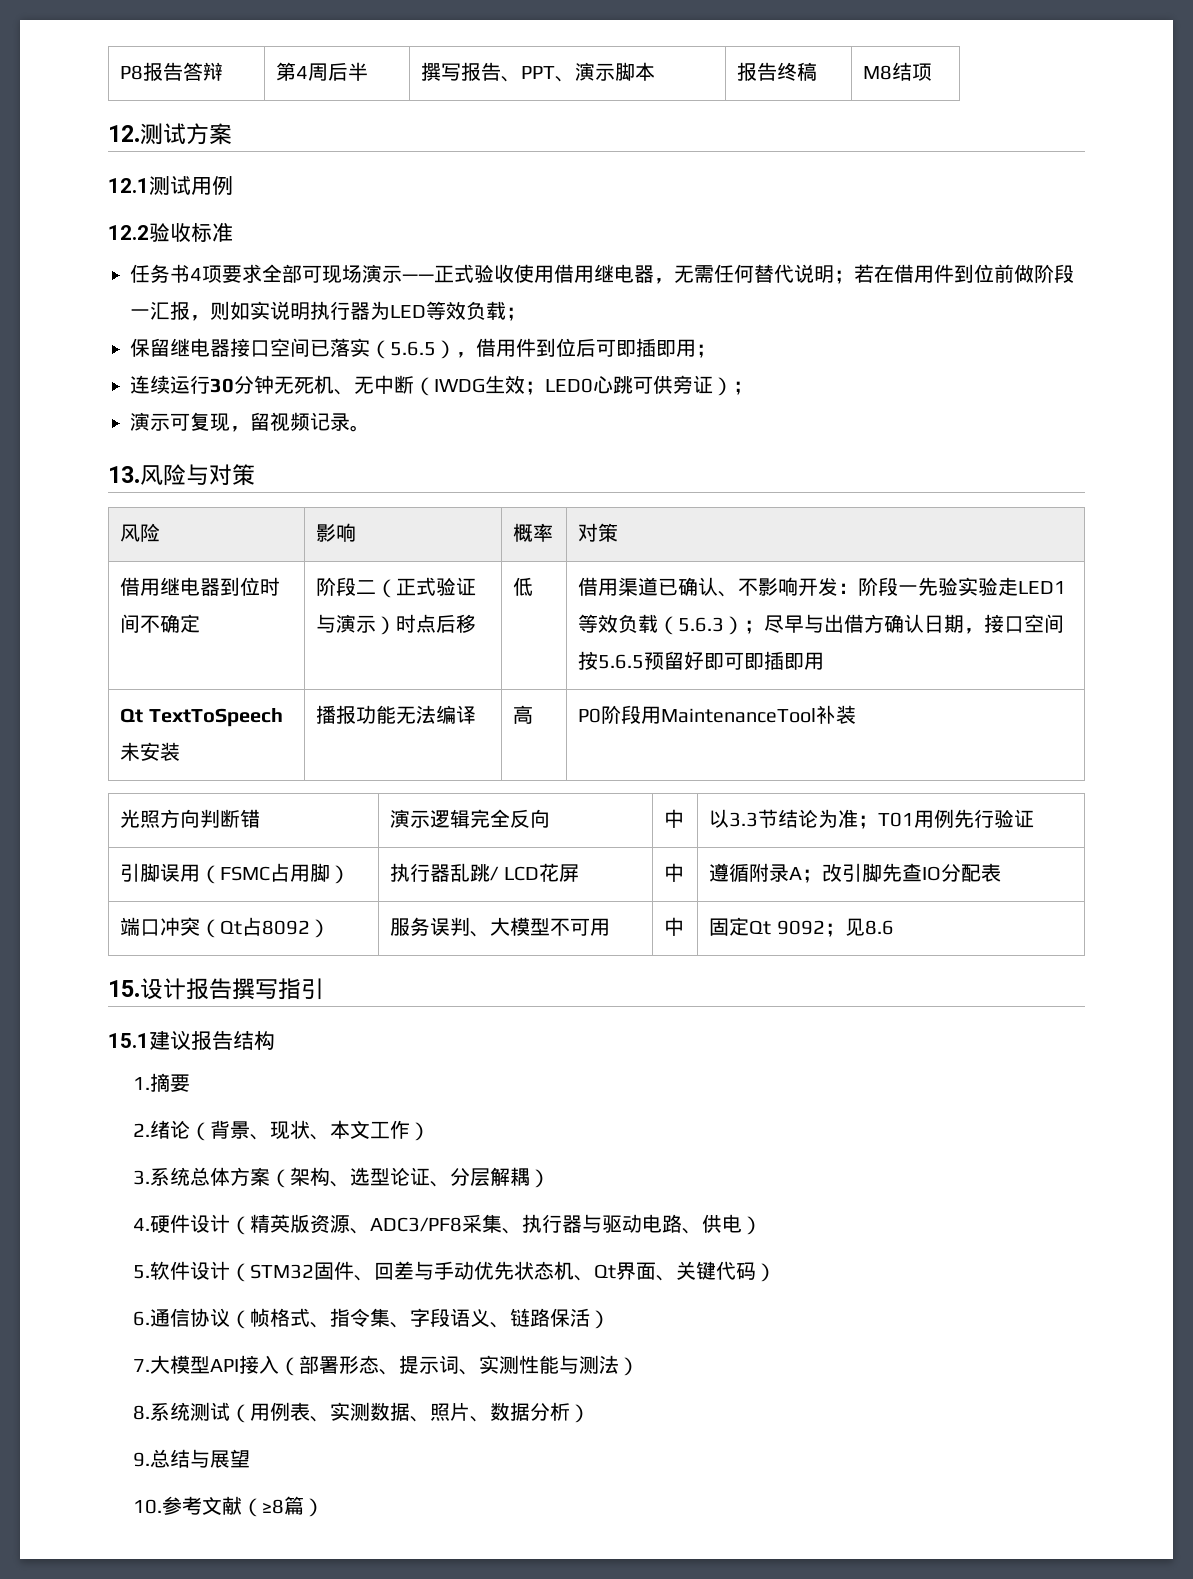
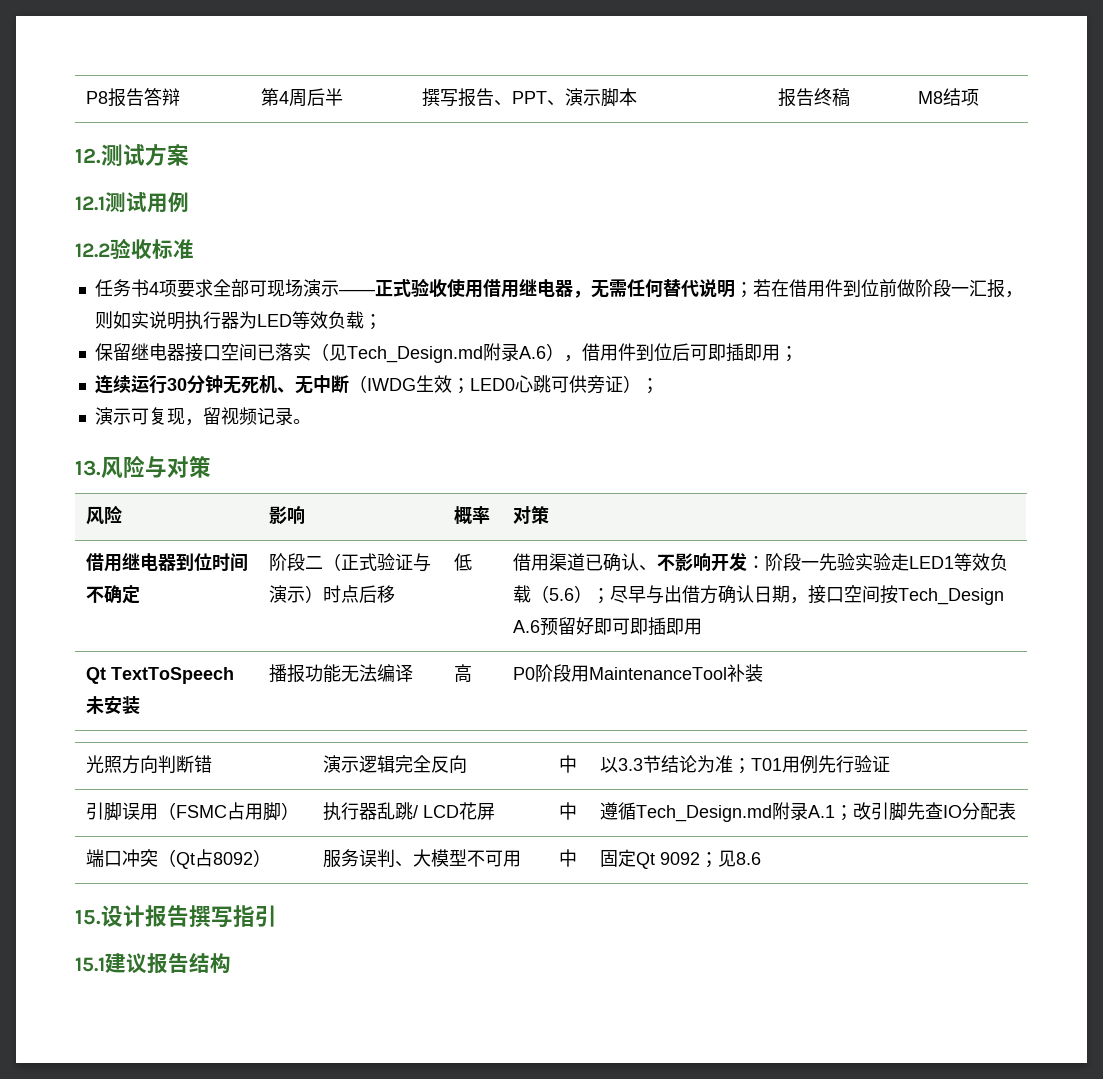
- 保留继电器接口空间已落实（5.6.5），借用件到位后可即插即用；
+ 保留继电器接口空间已落实（见Tech_Design.md附录A.6），借用件到位后可即插即用；
- 借用渠道已确认、不影响开发：阶段一先验实验走LED1等效负载（5.6.3）；尽早与出借方确认日期，接口空间按5.6.5预留好即可即插即用
+ 借用渠道已确认、不影响开发：阶段一先验实验走LED1等效负载（5.6）；尽早与出借方确认日期，接口空间按Tech_Design A.6预留好即可即插即用
- 引脚误用（FSMC占用脚） | 执行器乱跳/ LCD花屏 | 中 | 遵循附录A；改引脚先查IO分配表
+ 引脚误用（FSMC占用脚） | 执行器乱跳/ LCD花屏 | 中 | 遵循Tech_Design.md附录A.1；改引脚先查IO分配表
- 1.摘要
- 2.绪论（背景、现状、本文工作）
- 3.系统总体方案（架构、选型论证、分层解耦）
- 4.硬件设计（精英版资源、ADC3/PF8采集、执行器与驱动电路、供电）
- 5.软件设计（STM32固件、回差与手动优先状态机、Qt界面、关键代码）
- 6.通信协议（帧格式、指令集、字段语义、链路保活）
- 7.大模型API接入（部署形态、提示词、实测性能与测法）
- 8.系统测试（用例表、实测数据、照片、数据分析）
- 9.总结与展望
- 10.参考文献（≥8篇）

